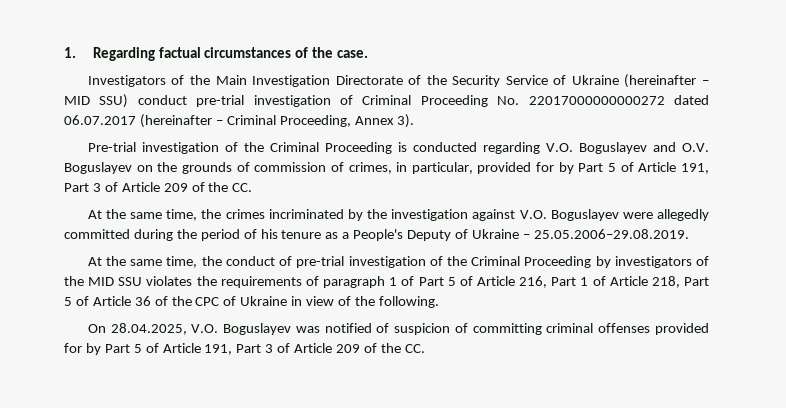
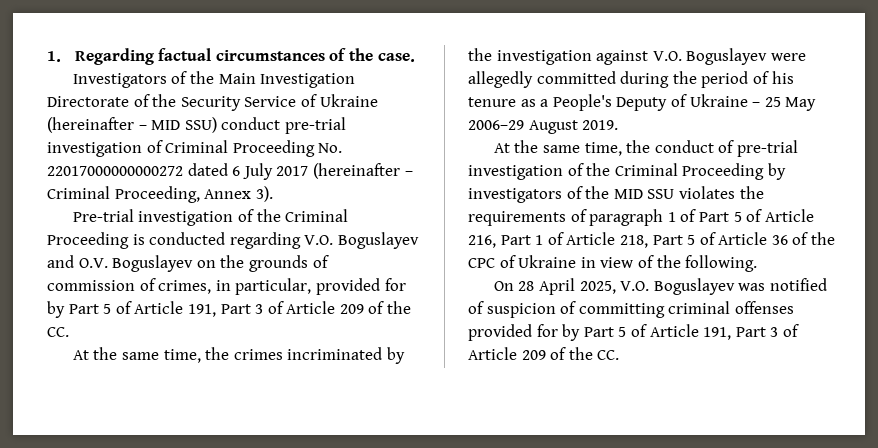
- Investigators of the Main Investigation Directorate of the Security Service of Ukraine (hereinafter – MID SSU) conduct pre-trial investigation of Criminal Proceeding No. 22017000000000272 dated 06.07.2017 (hereinafter – Criminal Proceeding, Annex 3).
+ Investigators of the Main Investigation Directorate of the Security Service of Ukraine (hereinafter – MID SSU) conduct pre-trial investigation of Criminal Proceeding No. 22017000000000272 dated 6 July 2017 (hereinafter – Criminal Proceeding, Annex 3).
- At the same time, the crimes incriminated by the investigation against V.O. Boguslayev were allegedly committed during the period of his tenure as a People's Deputy of Ukraine – 25.05.2006–29.08.2019.
+ At the same time, the crimes incriminated by the investigation against V.O. Boguslayev were allegedly committed during the period of his tenure as a People's Deputy of Ukraine – 25 May 2006–29 August 2019.
- On 28.04.2025, V.O. Boguslayev was notified of suspicion of committing criminal offenses provided for by Part 5 of Article 191, Part 3 of Article 209 of the CC.
+ On 28 April 2025, V.O. Boguslayev was notified of suspicion of committing criminal offenses provided for by Part 5 of Article 191, Part 3 of Article 209 of the CC.

